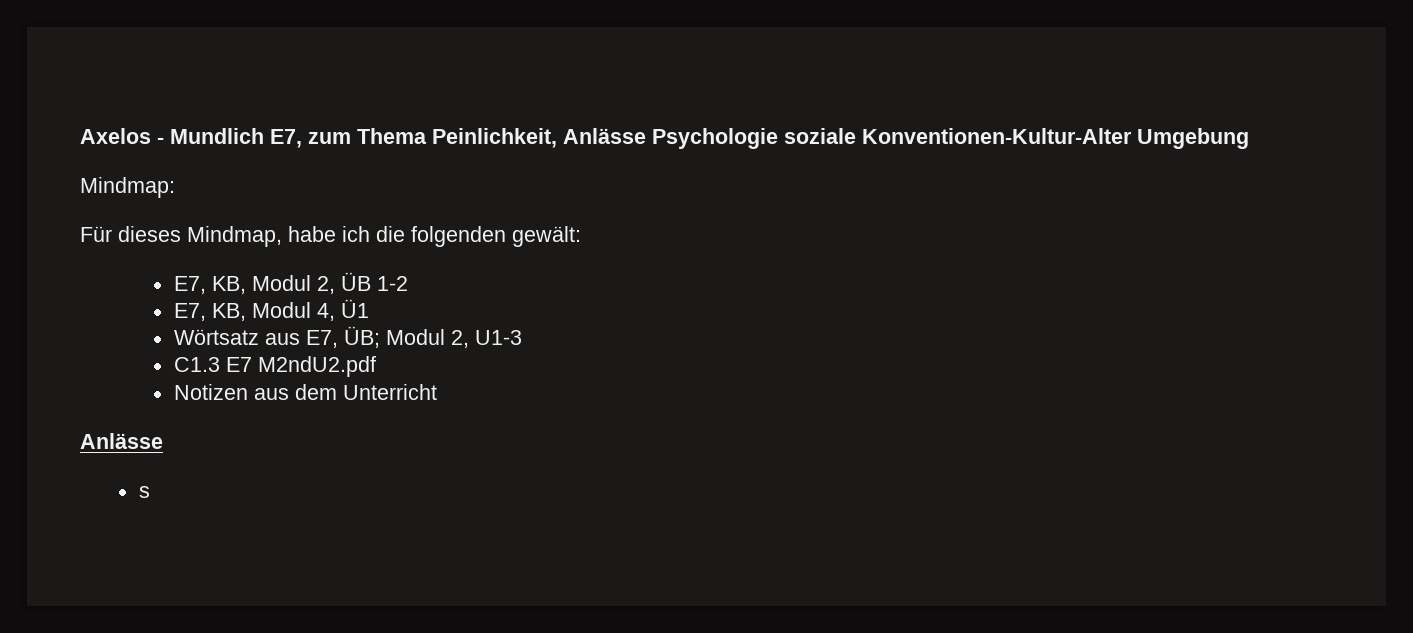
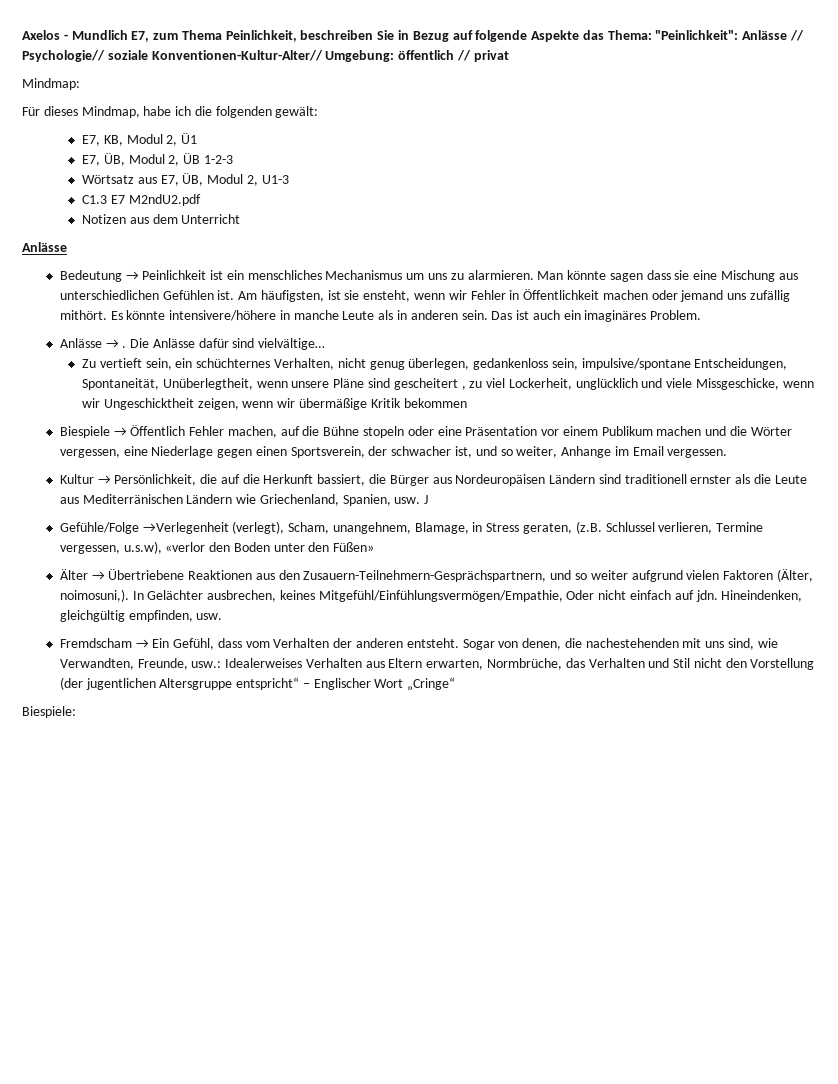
- Axelos - Mundlich E7, zum Thema Peinlichkeit, Anlässe Psychologie soziale Konventionen-Kultur-Alter Umgebung
+ Axelos - Mundlich E7, zum Thema Peinlichkeit, beschreiben Sie in Bezug auf folgende Aspekte das Thema: "Peinlichkeit": Anlässe // Psychologie// soziale Konventionen-Kultur-Alter// Umgebung: öffentlich // privat
- E7, KB, Modul 2, ÜB 1-2
- E7, KB, Modul 4, Ü1
+ E7, KB, Modul 2, Ü1
+ E7, ÜB, Modul 2, ÜB 1-2-3
- Wörtsatz aus E7, ÜB; Modul 2, U1-3
+ Wörtsatz aus E7, ÜB, Modul 2, U1-3
- s
+ Bedeutung → Peinlichkeit ist ein menschliches Mechanismus um uns zu alarmieren. Man könnte sagen dass sie eine Mischung aus unterschiedlichen Gefühlen ist. Am häufigsten, ist sie ensteht, wenn wir Fehler in Öffentlichkeit machen oder jemand uns zufällig mithört. Es könnte intensivere/höhere in manche Leute als in anderen sein. Das ist auch ein imaginäres Problem.
+ Anlässe → . Die Anlässe dafür sind vielvältige…
+ Zu vertieft sein, ein schüchternes Verhalten, nicht genug überlegen, gedankenloss sein, impulsive/spontane Entscheidungen, Spontaneität, Unüberlegtheit, wenn unsere Pläne sind gescheitert , zu viel Lockerheit, unglücklich und viele Missgeschicke, wenn wir Ungeschicktheit zeigen, wenn wir übermäßige Kritik bekommen
+ Biespiele → Öffentlich Fehler machen, auf die Bühne stopeln oder eine Präsentation vor einem Publikum machen und die Wörter vergessen, eine Niederlage gegen einen Sportsverein, der schwacher ist, und so weiter, Anhange im Email vergessen.
+ Kultur → Persönlichkeit, die auf die Herkunft bassiert, die Bürger aus Nordeuropäisen Ländern sind traditionell ernster als die Leute aus Mediterränischen Ländern wie Griechenland, Spanien, usw. J
+ Gefühle/Folge →Verlegenheit (verlegt), Scham, unangehnem, Blamage, in Stress geraten, (z.B. Schlussel verlieren, Termine vergessen, u.s.w), «verlor den Boden unter den Füßen»
+ Älter → Übertriebene Reaktionen aus den Zusauern-Teilnehmern-Gesprächspartnern, und so weiter aufgrund vielen Faktoren (Älter, noimosuni,). In Gelächter ausbrechen, keines Mitgefühl/Einfühlungsvermögen/Empathie, Oder nicht einfach auf jdn. Hineindenken, gleichgültig empfinden, usw.
+ Fremdscham → Ein Gefühl, dass vom Verhalten der anderen entsteht. Sogar von denen, die nachestehenden mit uns sind, wie Verwandten, Freunde, usw.: Idealerweises Verhalten aus Eltern erwarten, Normbrüche, das Verhalten und Stil nicht den Vorstellung (der jugentlichen Altersgruppe entspricht“ – Englischer Wort „Cringe“
+ Biespiele:

